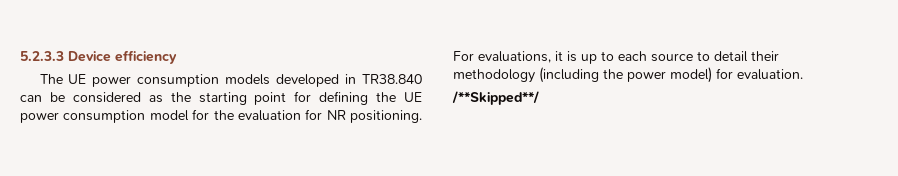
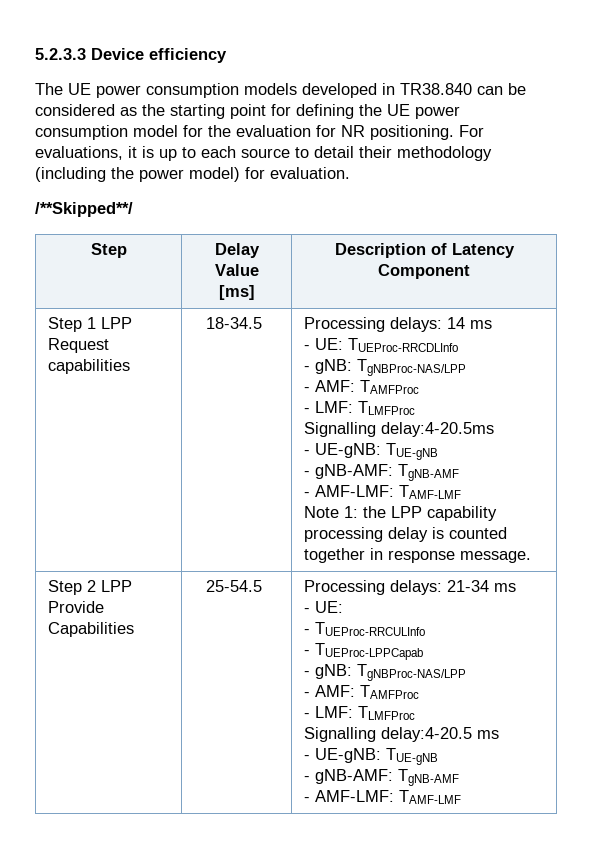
+ Step | Delay Value [ms] | Description of Latency Component
+ Step 1 LPP Request capabilities | 18-34.5 | Processing delays: 14 ms
+ - UE: TUEProc-RRCDLInfo
+ - gNB: TgNBProc-NAS/LPP
+ - AMF: TAMFProc
+ - LMF: TLMFProc
+ Signalling delay:4-20.5ms
+ - UE-gNB: TUE-gNB
+ - gNB-AMF: TgNB-AMF
+ - AMF-LMF: TAMF-LMF
+ Note 1: the LPP capability processing delay is counted together in response message.
+ Step 2 LPP Provide Capabilities | 25-54.5 | Processing delays: 21-34 ms
+ - UE:
+ - TUEProc-RRCULInfo
+ - TUEProc-LPPCapab
+ - gNB: TgNBProc-NAS/LPP
+ - AMF: TAMFProc
+ - LMF: TLMFProc
+ Signalling delay:4-20.5 ms
+ - UE-gNB: TUE-gNB
+ - gNB-AMF: TgNB-AMF
+ - AMF-LMF: TAMF-LMF

